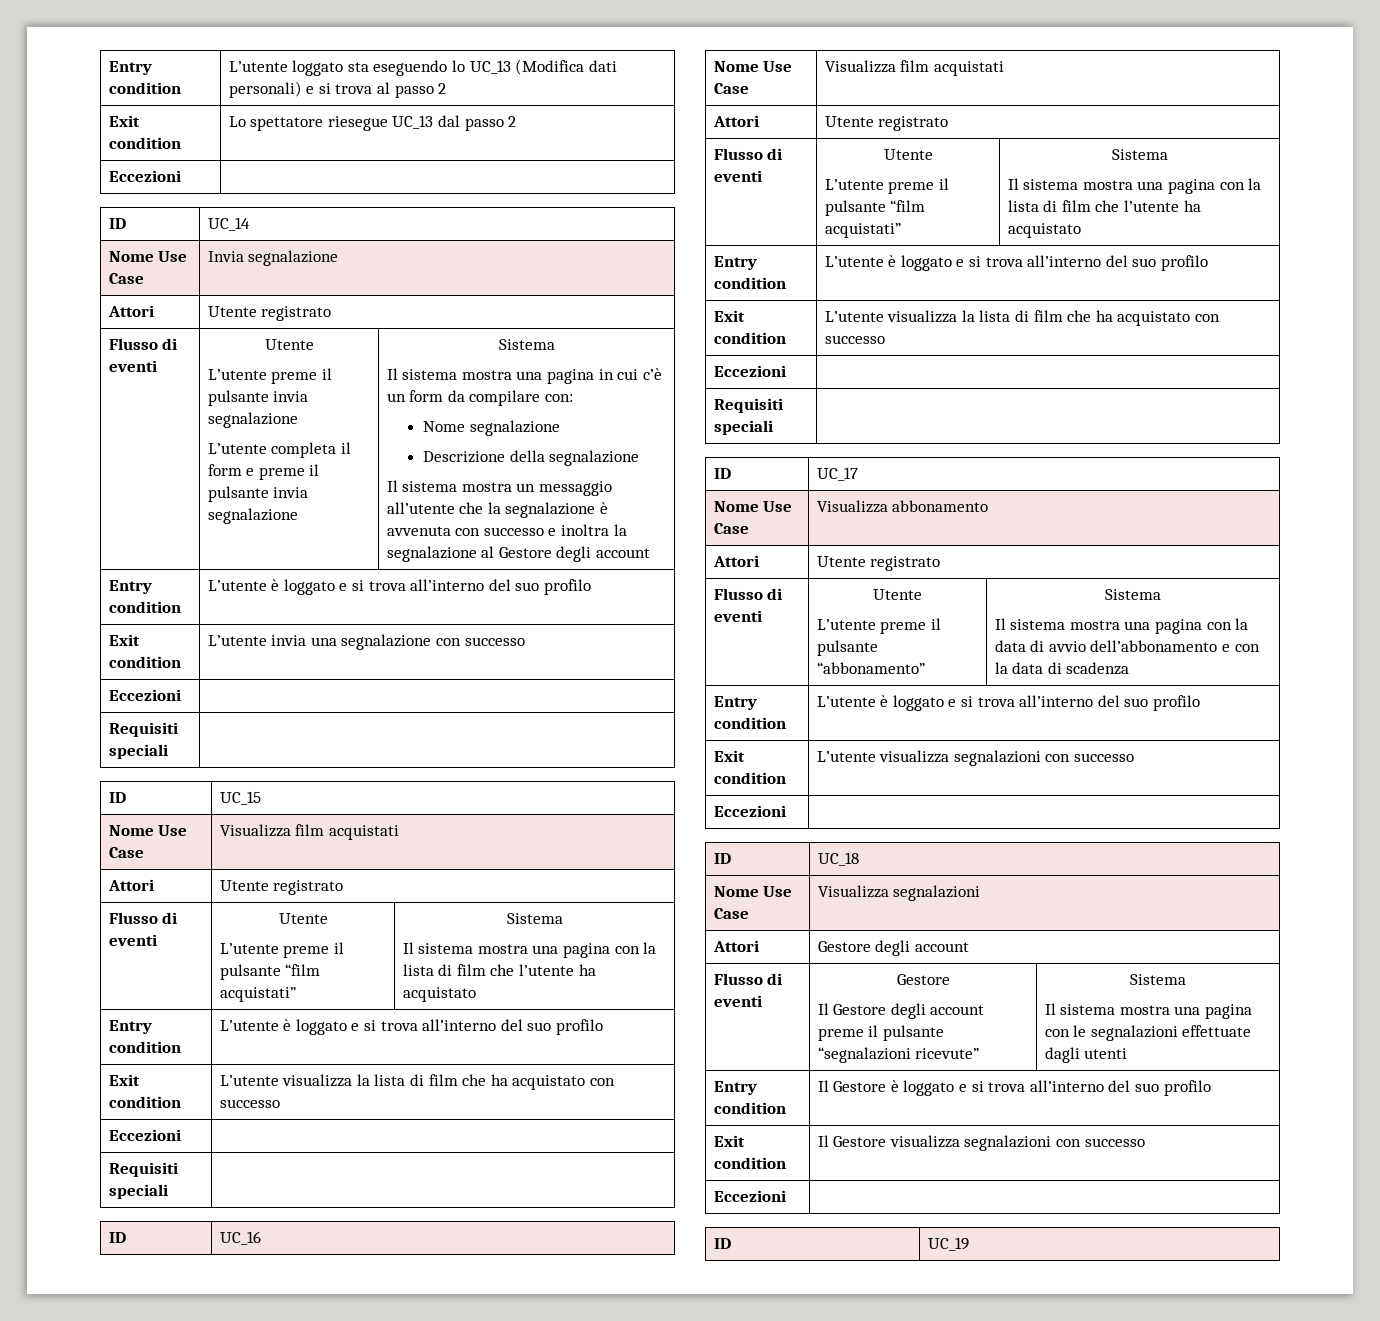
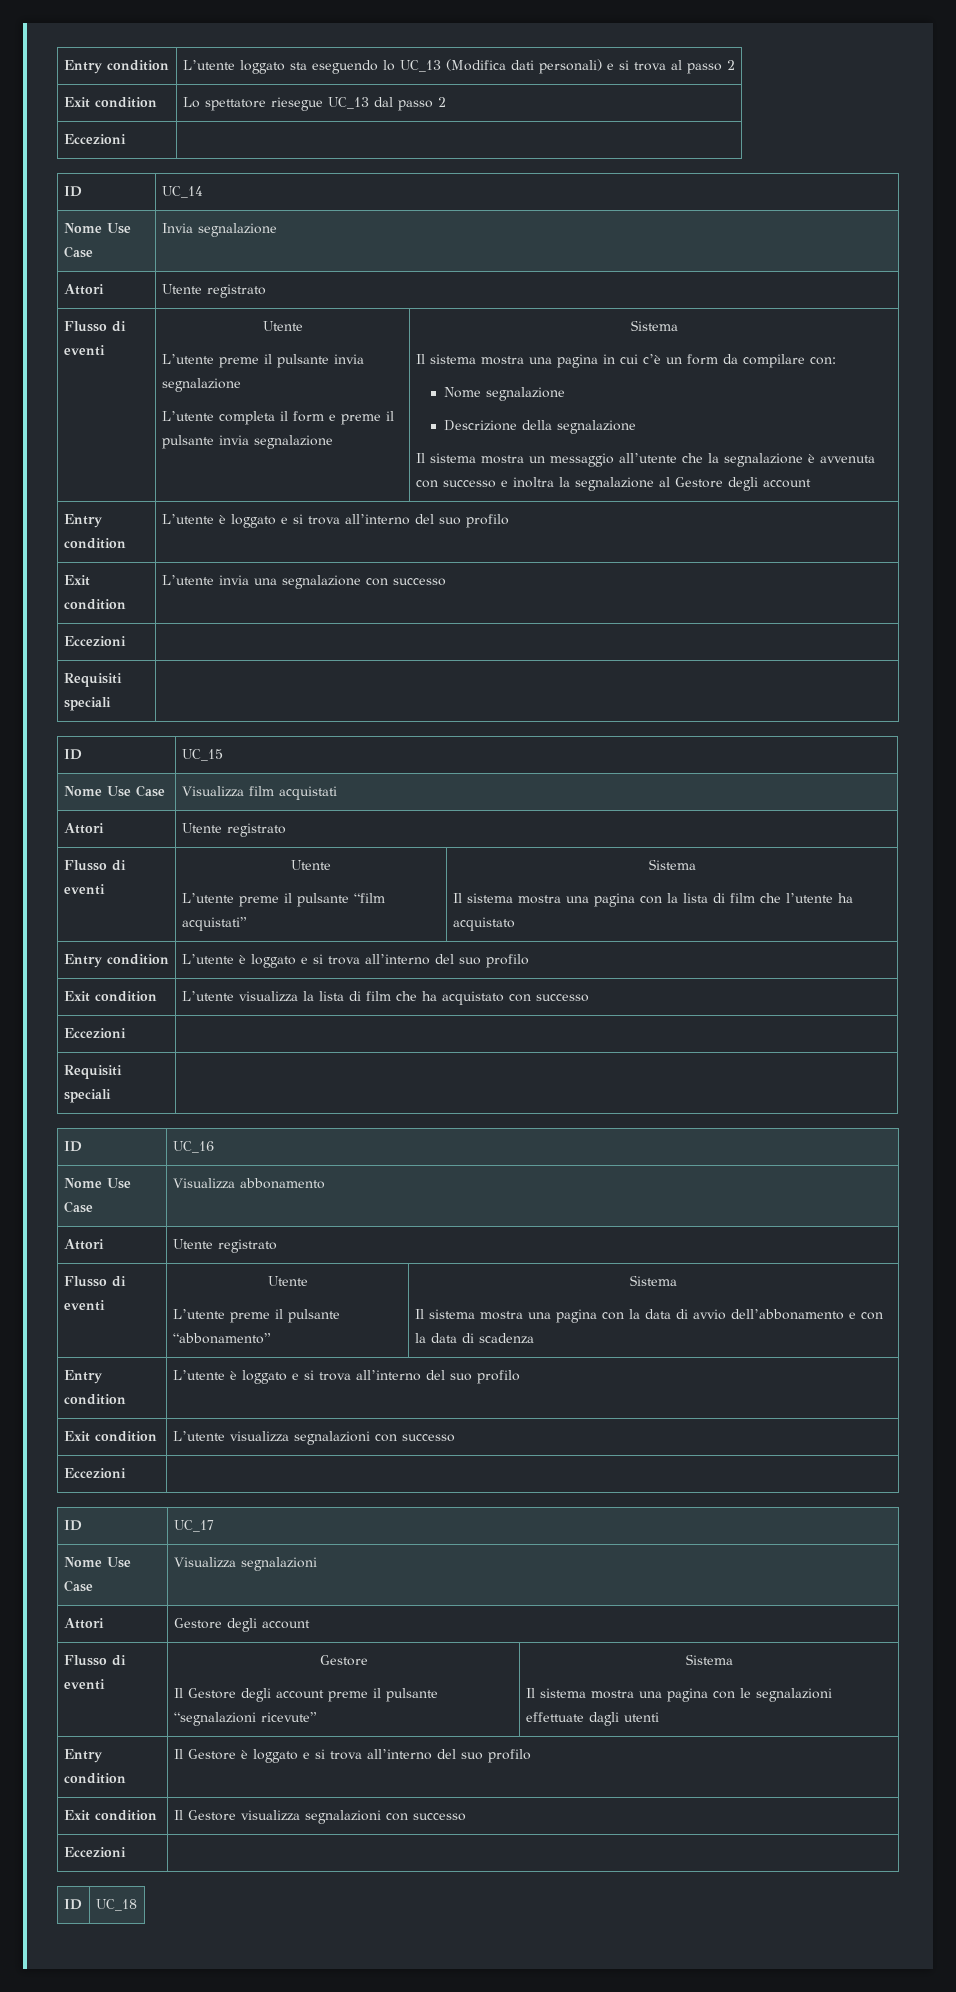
  ID | UC_16
- Nome Use Case | Visualizza film acquistati
- Attori | Utente registrato
- Flusso di eventi | Utente
- L’utente preme il pulsante “film acquistati” | Sistema
- Il sistema mostra una pagina con la lista di film che l’utente ha acquistato
- Entry condition | L’utente è loggato e si trova all’interno del suo profilo
- Exit condition | L’utente visualizza la lista di film che ha acquistato con successo
- Eccezioni |
- Requisiti speciali |
- ID | UC_17
- ID | UC_18
+ ID | UC_17
- ID | UC_19
+ ID | UC_18

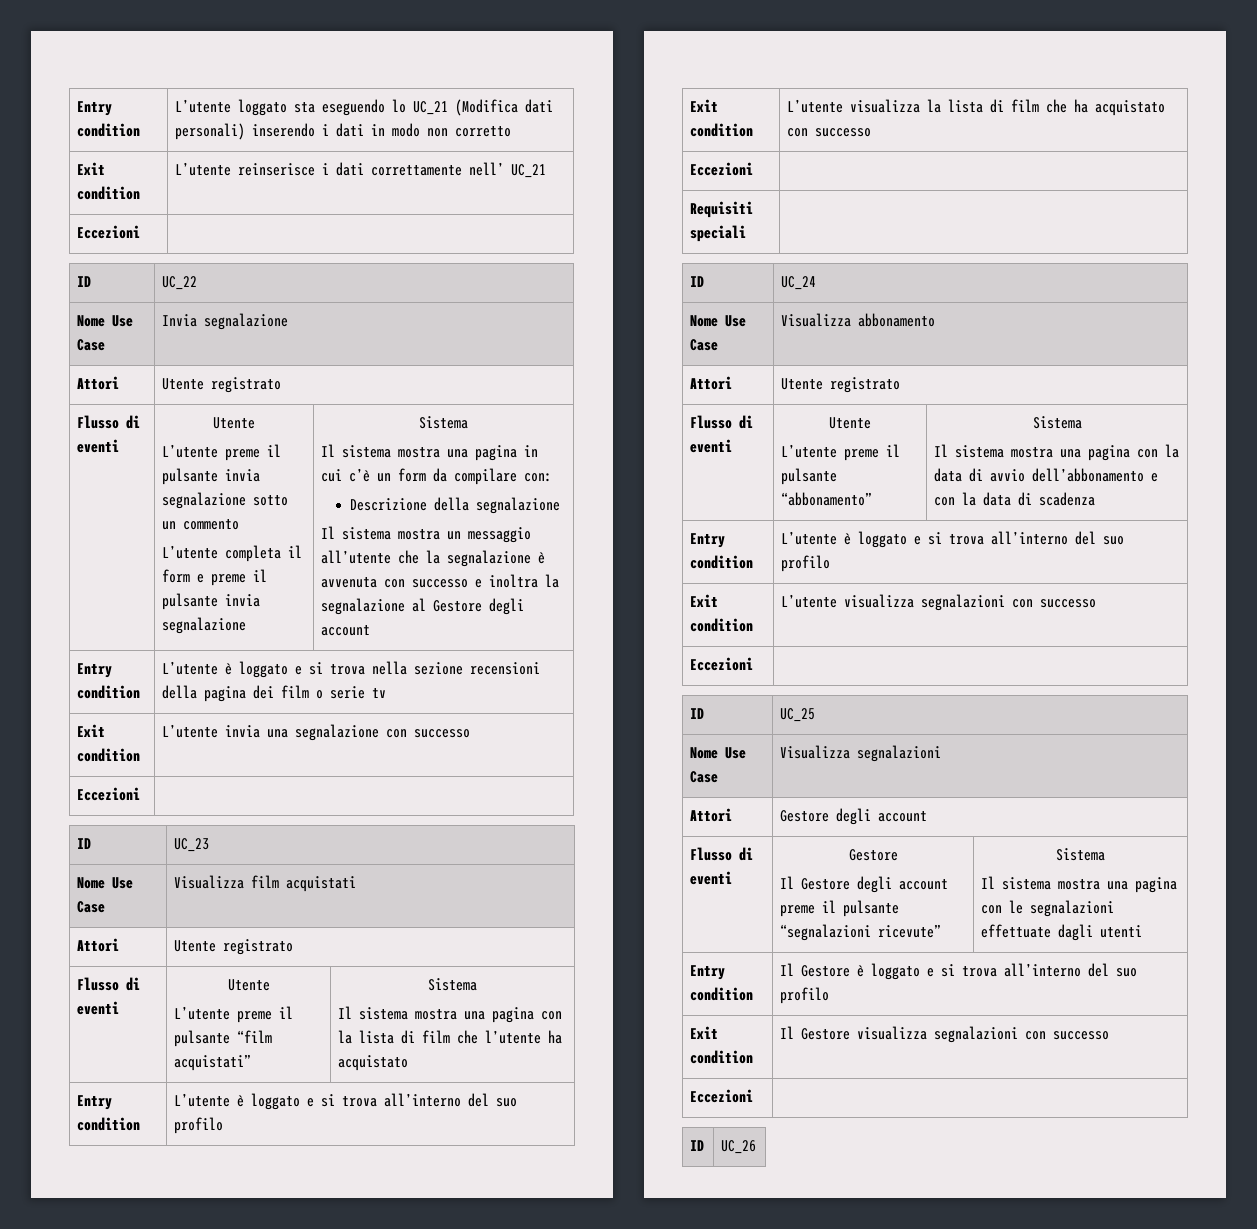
- Entry condition | L’utente loggato sta eseguendo lo UC_13 (Modifica dati personali) e si trova al passo 2
- Exit condition | Lo spettatore riesegue UC_13 dal passo 2
+ Entry condition | L’utente loggato sta eseguendo lo UC_21 (Modifica dati personali) inserendo i dati in modo non corretto
+ Exit condition | L’utente reinserisce i dati correttamente nell’ UC_21
  Eccezioni |
- ID | UC_14
+ ID | UC_22
- L’utente preme il pulsante invia segnalazione
+ L’utente preme il pulsante invia segnalazione sotto un commento
- Nome segnalazione
  Il sistema mostra un messaggio all’utente che la segnalazione è avvenuta con successo e inoltra la segnalazione al Gestore degli account
- Entry condition | L’utente è loggato e si trova all’interno del suo profilo
+ Entry condition | L’utente è loggato e si trova nella sezione recensioni della pagina dei film o serie tv
  Exit condition | L’utente invia una segnalazione con successo
  Eccezioni |
- Requisiti speciali |
- ID | UC_15
+ ID | UC_23
- ID | UC_16
+ ID | UC_24
- ID | UC_17
+ ID | UC_25
- ID | UC_18
+ ID | UC_26

